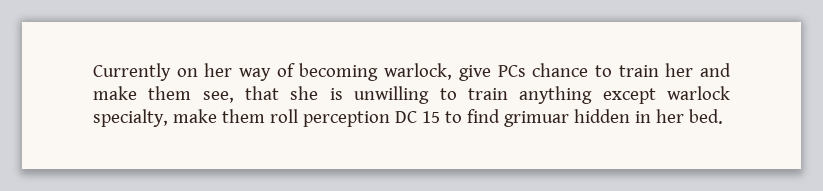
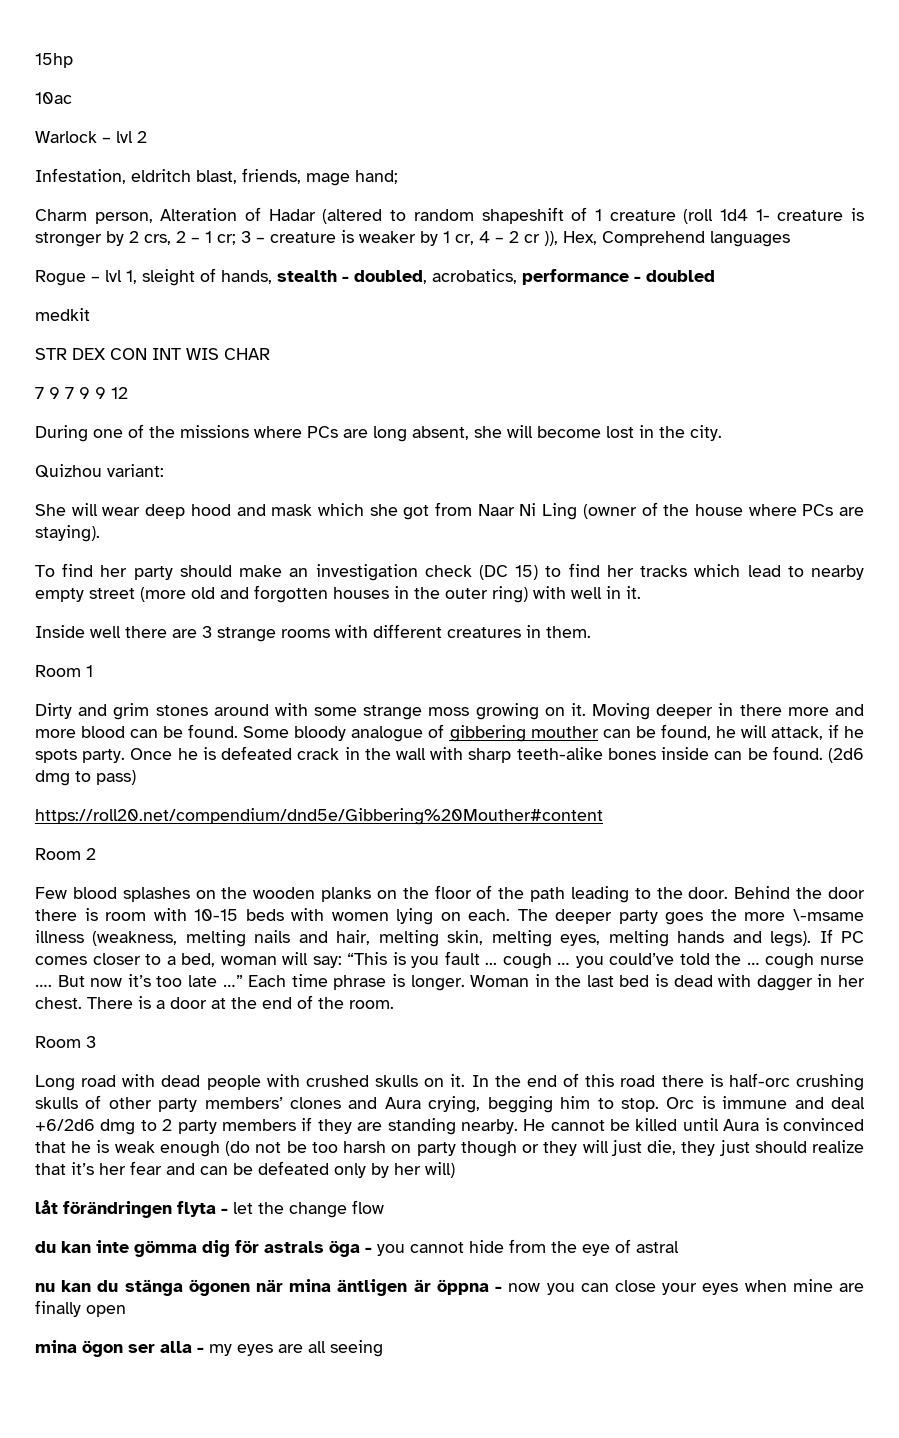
- Currently on her way of becoming warlock, give PCs chance to train her and make them see, that she is unwilling to train anything except warlock specialty, make them roll perception DC 15 to find grimuar hidden in her bed.
+ 15hp
+ 10ac
+ Warlock – lvl 2
+ Infestation, eldritch blast, friends, mage hand;
+ Charm person, Alteration of Hadar (altered to random shapeshift of 1 creature (roll 1d4 1- creature is stronger by 2 crs, 2 – 1 cr; 3 – creature is weaker by 1 cr, 4 – 2 cr )), Hex, Comprehend languages
+ Rogue – lvl 1, sleight of hands, stealth - doubled, acrobatics, performance - doubled
+ medkit
+ STR DEX CON INT WIS CHAR
+ 7 9 7 9 9 12
+ During one of the missions where PCs are long absent, she will become lost in the city.
+ Quizhou variant:
+ She will wear deep hood and mask which she got from Naar Ni Ling (owner of the house where PCs are staying).
+ To find her party should make an investigation check (DC 15) to find her tracks which lead to nearby empty street (more old and forgotten houses in the outer ring) with well in it.
+ Inside well there are 3 strange rooms with different creatures in them.
+ Room 1
+ Dirty and grim stones around with some strange moss growing on it. Moving deeper in there more and more blood can be found. Some bloody analogue of gibbering mouther can be found, he will attack, if he spots party. Once he is defeated crack in the wall with sharp teeth-alike bones inside can be found. (2d6 dmg to pass)
+ https://roll20.net/compendium/dnd5e/Gibbering%20Mouther#content
+ Room 2
+ Few blood splashes on the wooden planks on the floor of the path leading to the door. Behind the door there is room with 10-15 beds with women lying on each. The deeper party goes the more \-msame illness (weakness, melting nails and hair, melting skin, melting eyes, melting hands and legs). If PC comes closer to a bed, woman will say: “This is you fault ... cough … you could’ve told the … cough nurse …. But now it’s too late …” Each time phrase is longer. Woman in the last bed is dead with dagger in her chest. There is a door at the end of the room.
+ Room 3
+ Long road with dead people with crushed skulls on it. In the end of this road there is half-orc crushing skulls of other party members’ clones and Aura crying, begging him to stop. Orc is immune and deal +6/2d6 dmg to 2 party members if they are standing nearby. He cannot be killed until Aura is convinced that he is weak enough (do not be too harsh on party though or they will just die, they just should realize that it’s her fear and can be defeated only by her will)
+ låt förändringen flyta - let the change flow
+ du kan inte gömma dig för astrals öga - you cannot hide from the eye of astral
+ nu kan du stänga ögonen när mina äntligen är öppna - now you can close your eyes when mine are finally open
+ mina ögon ser alla - my eyes are all seeing

